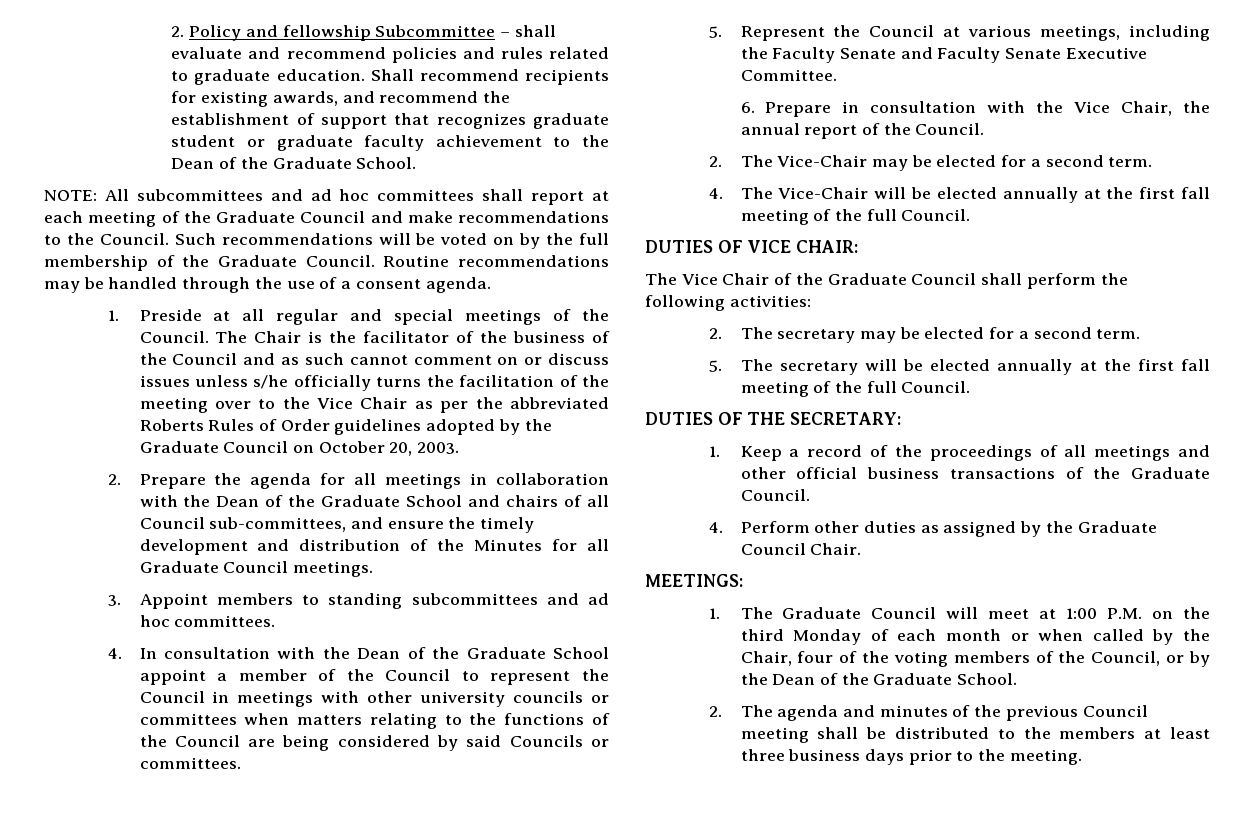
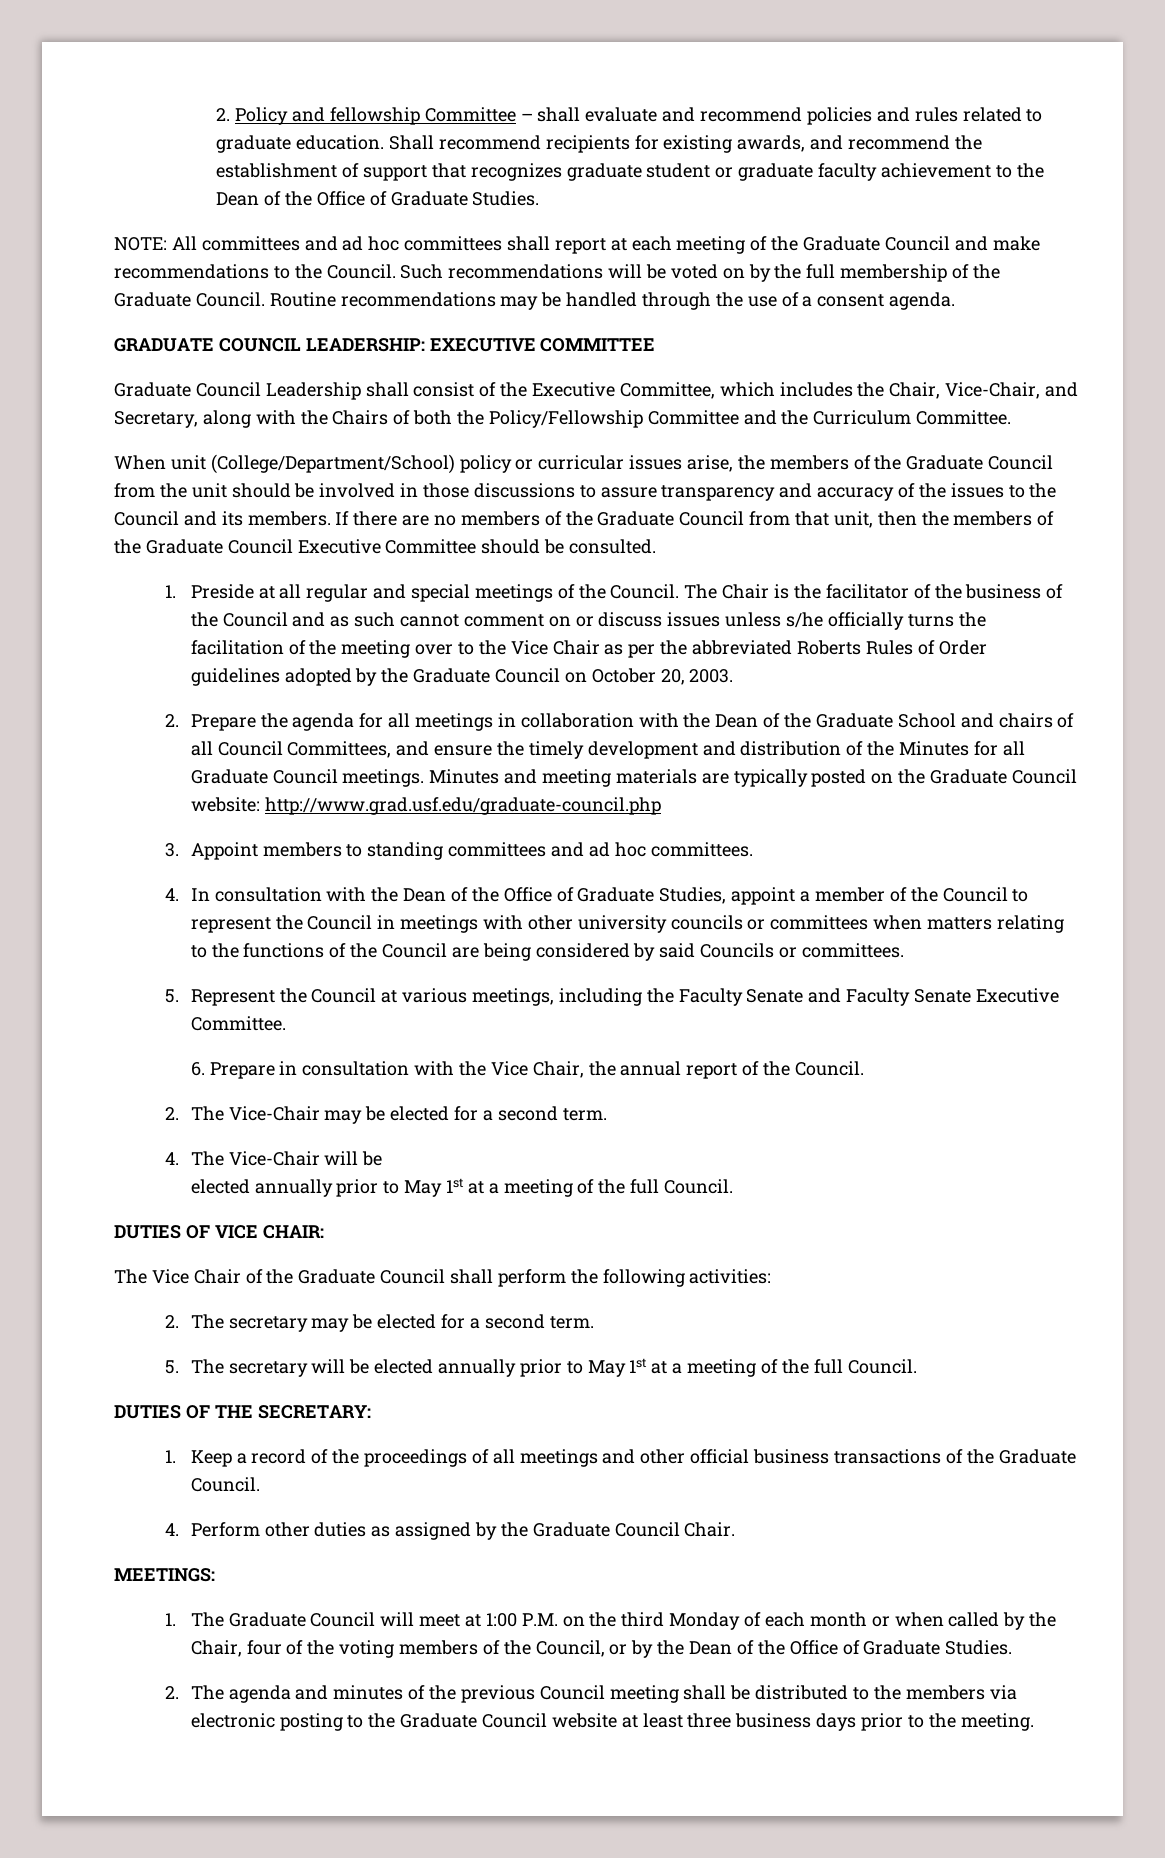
- 2. Policy and fellowship Subcommittee – shall evaluate and recommend policies and rules related to graduate education.
+ 2. Policy and fellowship Committee – shall evaluate and recommend policies and rules related to graduate education.
- Shall recommend recipients for existing awards, and recommend the establishment of support that recognizes graduate student or graduate faculty achievement to the Dean of the Graduate School.
+ Shall recommend recipients for existing awards, and recommend the establishment of support that recognizes graduate student or graduate faculty achievement to the Dean of the Office of Graduate Studies.
- NOTE: All subcommittees and ad hoc committees shall report at each meeting of the Graduate Council and make recommendations to the Council.
+ NOTE: All committees and ad hoc committees shall report at each meeting of the Graduate Council and make recommendations to the Council.
+ GRADUATE COUNCIL LEADERSHIP: EXECUTIVE COMMITTEE
+ Graduate Council Leadership shall consist of the Executive Committee, which includes the Chair, Vice-Chair, and Secretary, along with the Chairs of both the Policy/Fellowship Committee and the Curriculum Committee.
+ When unit (College/Department/School) policy or curricular issues arise, the members of the Graduate Council from the unit should be involved in those discussions to assure transparency and accuracy of the issues to the Council and its members. If there are no members of the Graduate Council from that unit, then the members of the Graduate Council Executive Committee should be consulted.
- 2. Prepare the agenda for all meetings in collaboration with the Dean of the Graduate School and chairs of all Council sub-committees, and ensure the timely development and distribution of the Minutes for all Graduate Council meetings.
+ 2. Prepare the agenda for all meetings in collaboration with the Dean of the Graduate School and chairs of all Council Committees, and ensure the timely development and distribution of the Minutes for all Graduate Council meetings. Minutes and meeting materials are typically posted on the Graduate Council website: http://www.grad.usf.edu/graduate-council.php
- 3. Appoint members to standing subcommittees and ad hoc committees.
+ 3. Appoint members to standing committees and ad hoc committees.
- 4. In consultation with the Dean of the Graduate School appoint a member of the Council to represent the Council in meetings with other university councils or committees when matters relating to the functions of the Council are being considered by said Councils or committees.
+ 4. In consultation with the Dean of the Office of Graduate Studies, appoint a member of the Council to represent the Council in meetings with other university councils or committees when matters relating to the functions of the Council are being considered by said Councils or committees.
- 4. The Vice-Chair will be elected annually at the first fall meeting of the full Council.
+ 4. The Vice-Chair will be
+ elected annually prior to May 1st at a meeting of the full Council.
- 5. The secretary will be elected annually at the first fall meeting of the full Council.
+ 5. The secretary will be elected annually prior to May 1st at a meeting of the full Council.
- 1. The Graduate Council will meet at 1:00 P.M. on the third Monday of each month or when called by the Chair, four of the voting members of the Council, or by the Dean of the Graduate School.
+ 1. The Graduate Council will meet at 1:00 P.M. on the third Monday of each month or when called by the Chair, four of the voting members of the Council, or by the Dean of the Office of Graduate Studies.
- 2. The agenda and minutes of the previous Council meeting shall be distributed to the members at least three business days prior to the meeting.
+ 2. The agenda and minutes of the previous Council meeting shall be distributed to the members via electronic posting to the Graduate Council website at least three business days prior to the meeting.

